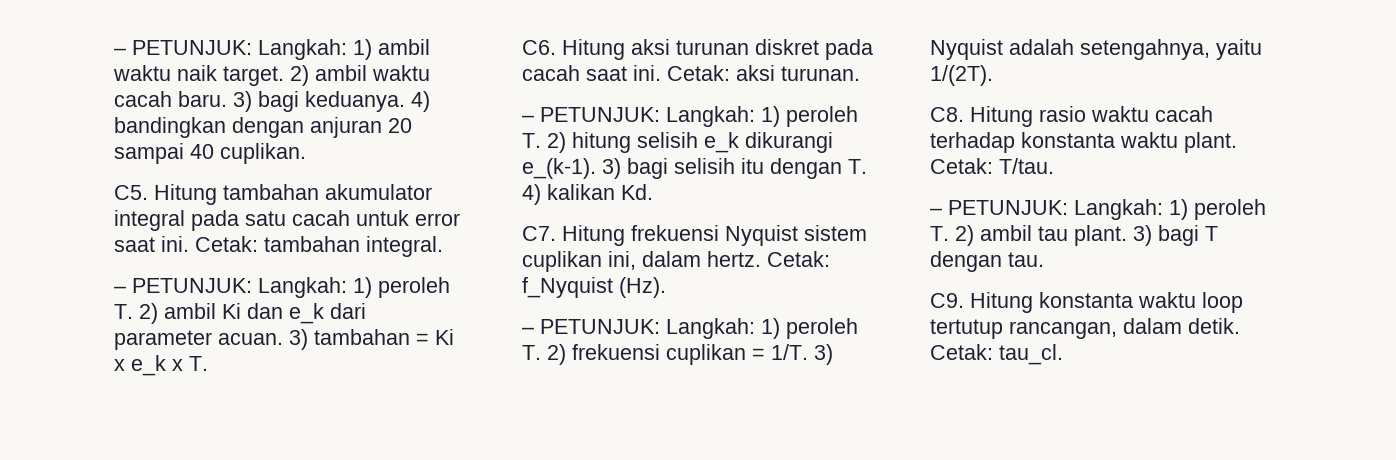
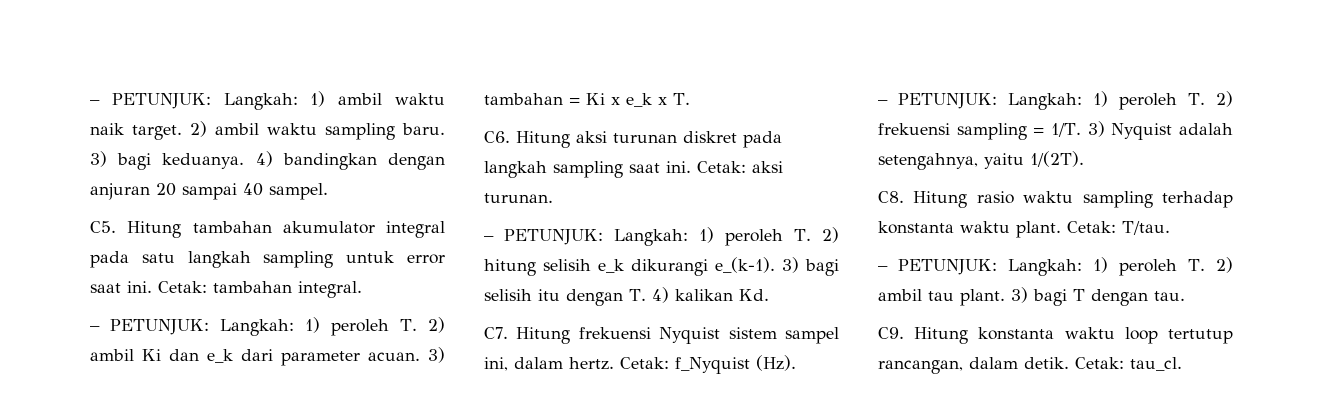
- 2) ambil waktu cacah baru.
+ 2) ambil waktu sampling baru.
- 4) bandingkan dengan anjuran 20 sampai 40 cuplikan.
+ 4) bandingkan dengan anjuran 20 sampai 40 sampel.
- C5. Hitung tambahan akumulator integral pada satu cacah untuk error saat ini.
+ C5. Hitung tambahan akumulator integral pada satu langkah sampling untuk error saat ini.
- C6. Hitung aksi turunan diskret pada cacah saat ini.
+ C6. Hitung aksi turunan diskret pada langkah sampling saat ini.
- C7. Hitung frekuensi Nyquist sistem cuplikan ini, dalam hertz.
+ C7. Hitung frekuensi Nyquist sistem sampel ini, dalam hertz.
- – PETUNJUK: Langkah: 1) peroleh T. 2) frekuensi cuplikan = 1/T.
+ – PETUNJUK: Langkah: 1) peroleh T. 2) frekuensi sampling = 1/T.
- C8. Hitung rasio waktu cacah terhadap konstanta waktu plant.
+ C8. Hitung rasio waktu sampling terhadap konstanta waktu plant.

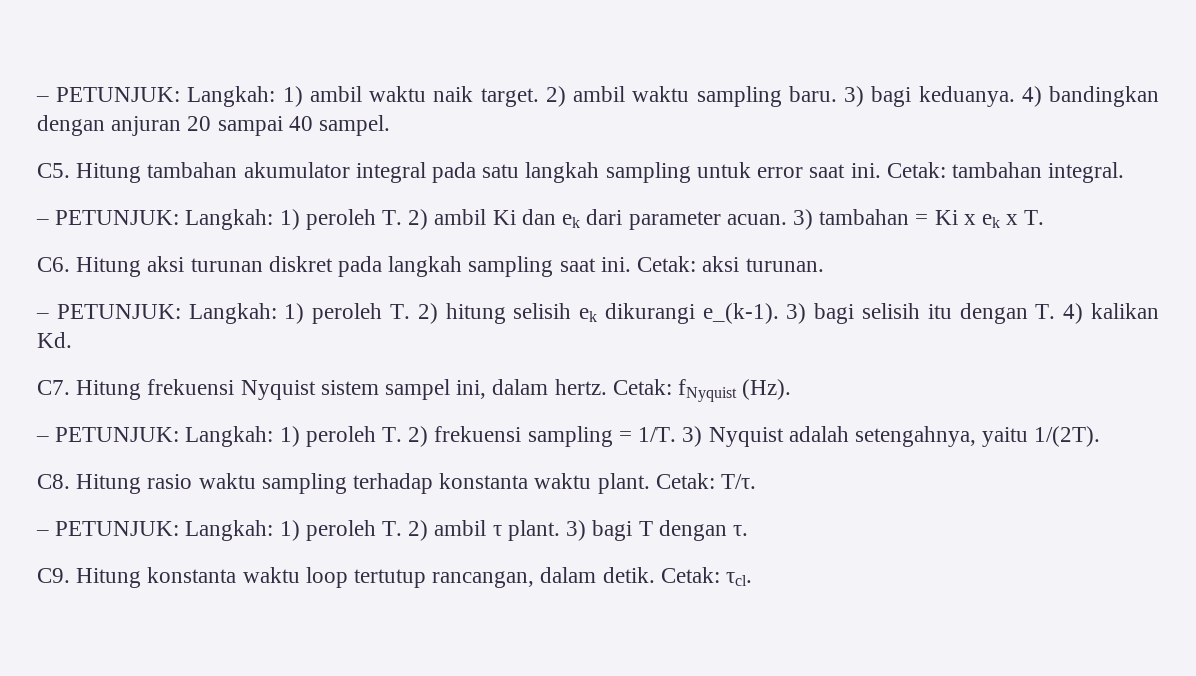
- – PETUNJUK: Langkah: 1) peroleh T. 2) ambil Ki dan e_k dari parameter acuan.
+ – PETUNJUK: Langkah: 1) peroleh T. 2) ambil Ki dan ek dari parameter acuan.
- 3) tambahan = Ki x e_k x T.
+ 3) tambahan = Ki x ek x T.
- – PETUNJUK: Langkah: 1) peroleh T. 2) hitung selisih e_k dikurangi e_(k-1).
+ – PETUNJUK: Langkah: 1) peroleh T. 2) hitung selisih ek dikurangi e_(k-1).
- Cetak: f_Nyquist (Hz).
+ Cetak: fNyquist (Hz).
- Cetak: T/tau.
- – PETUNJUK: Langkah: 1) peroleh T. 2) ambil tau plant.
+ Cetak: T/τ.
+ – PETUNJUK: Langkah: 1) peroleh T. 2) ambil τ plant.
- 3) bagi T dengan tau.
+ 3) bagi T dengan τ.
- Cetak: tau_cl.
+ Cetak: τcl.

